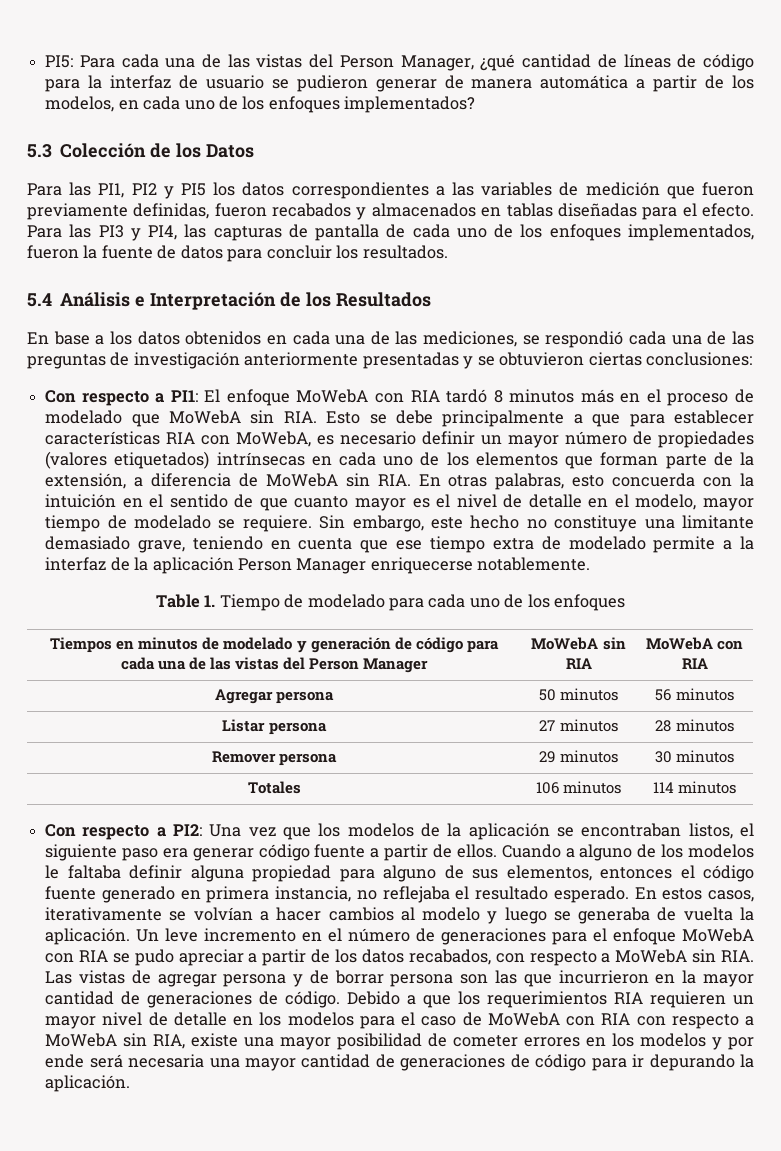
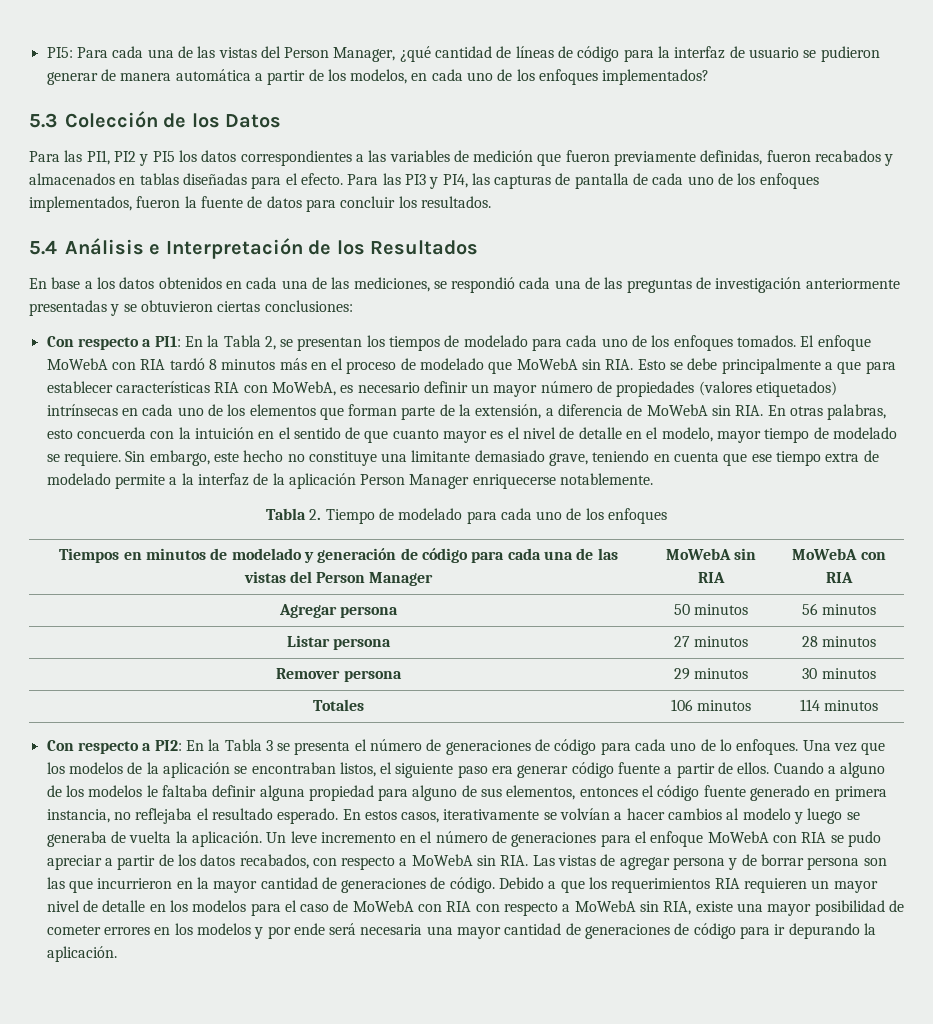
+ En la Tabla 2, se presentan los tiempos de modelado para cada uno de los enfoques tomados.
- Table 1. Tiempo de modelado para cada uno de los enfoques
+ Tabla 2. Tiempo de modelado para cada uno de los enfoques
- Con respecto a PI2: Una vez que los modelos de la aplicación se encontraban listos, el siguiente paso era generar código fuente a partir de ellos.
+ Con respecto a PI2: En la Tabla 3 se presenta el número de generaciones de código para cada uno de lo enfoques. Una vez que los modelos de la aplicación se encontraban listos, el siguiente paso era generar código fuente a partir de ellos.

